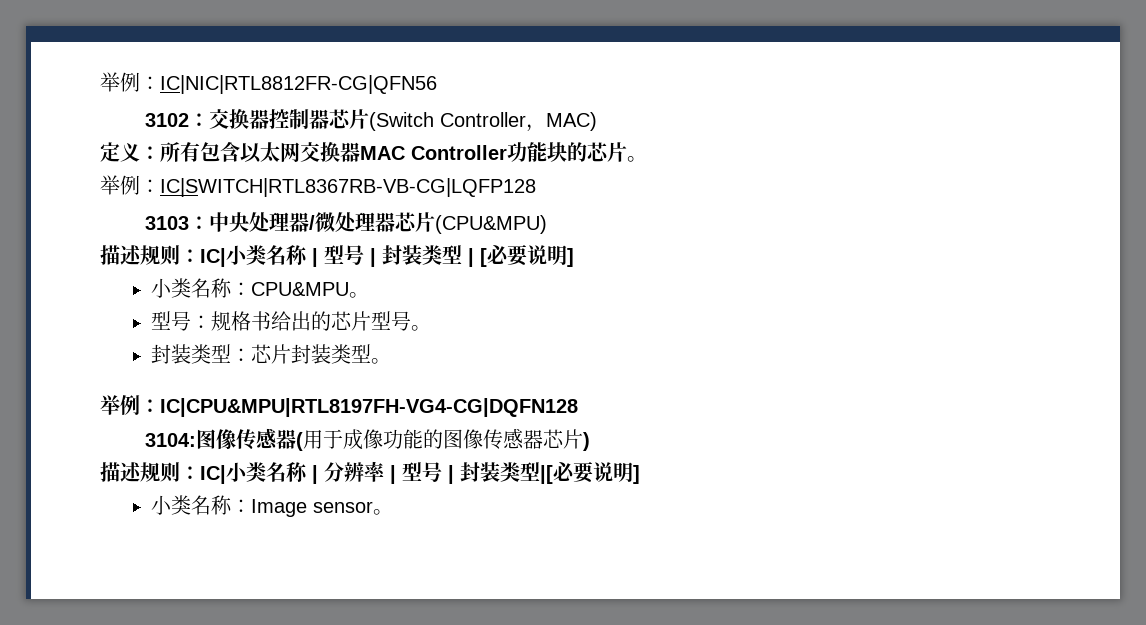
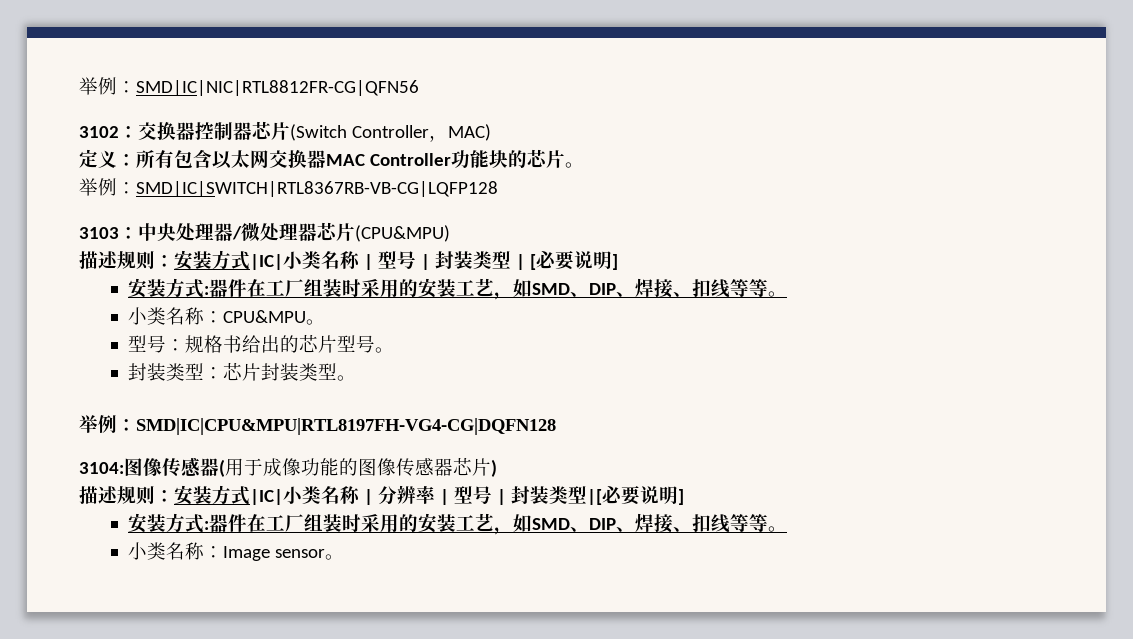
- 举例：IC|NIC|RTL8812FR-CG|QFN56
+ 举例：SMD|IC|NIC|RTL8812FR-CG|QFN56
- 举例：IC|SWITCH|RTL8367RB-VB-CG|LQFP128
+ 举例：SMD|IC|SWITCH|RTL8367RB-VB-CG|LQFP128
- 描述规则：IC|小类名称 | 型号 | 封装类型 | [必要说明]
+ 描述规则：安装方式|IC|小类名称 | 型号 | 封装类型 | [必要说明]
+ 安装方式:器件在工厂组装时采用的安装工艺，如SMD、DIP、焊接、扣线等等。
- 举例：IC|CPU&MPU|RTL8197FH-VG4-CG|DQFN128
+ 举例：SMD|IC|CPU&MPU|RTL8197FH-VG4-CG|DQFN128
- 描述规则：IC|小类名称 | 分辨率 | 型号 | 封装类型|[必要说明]
+ 描述规则：安装方式|IC|小类名称 | 分辨率 | 型号 | 封装类型|[必要说明]
+ 安装方式:器件在工厂组装时采用的安装工艺，如SMD、DIP、焊接、扣线等等。

